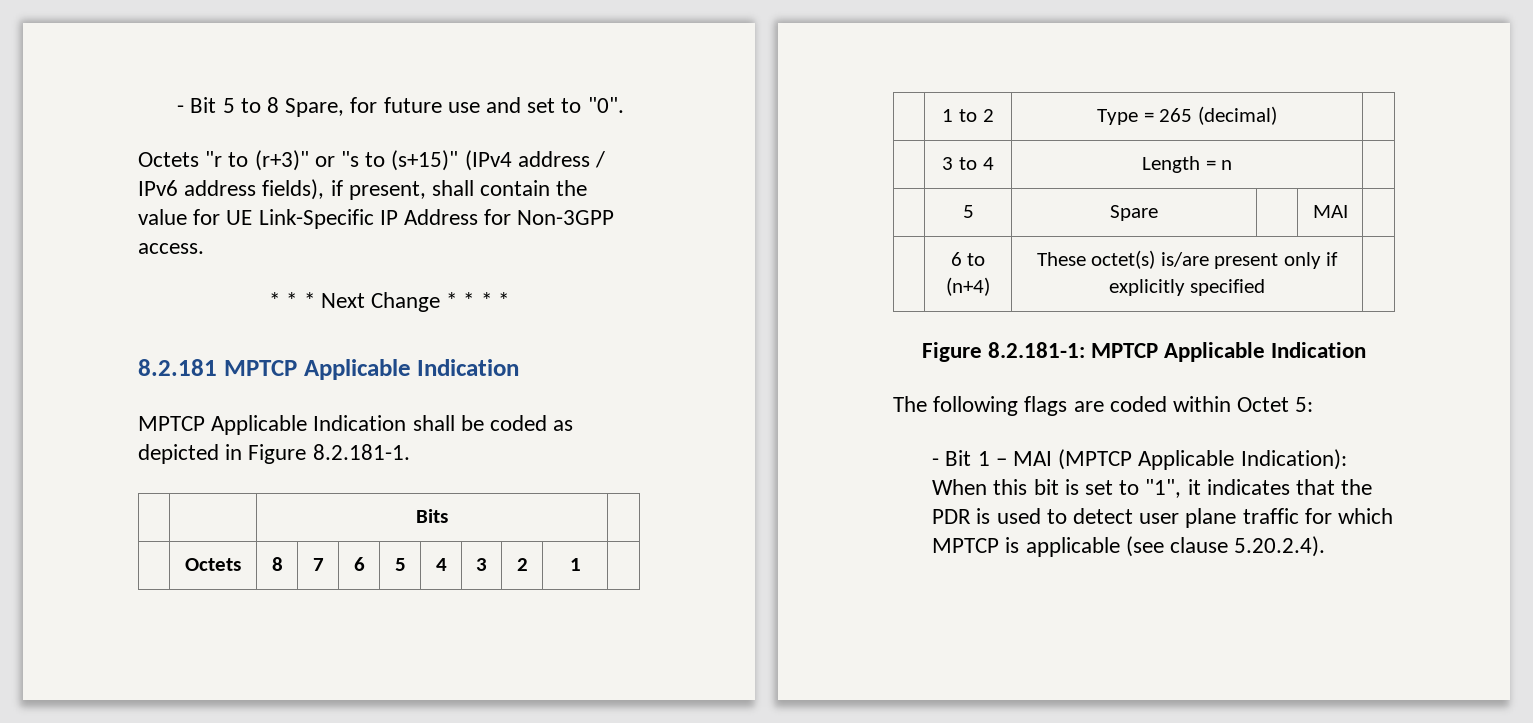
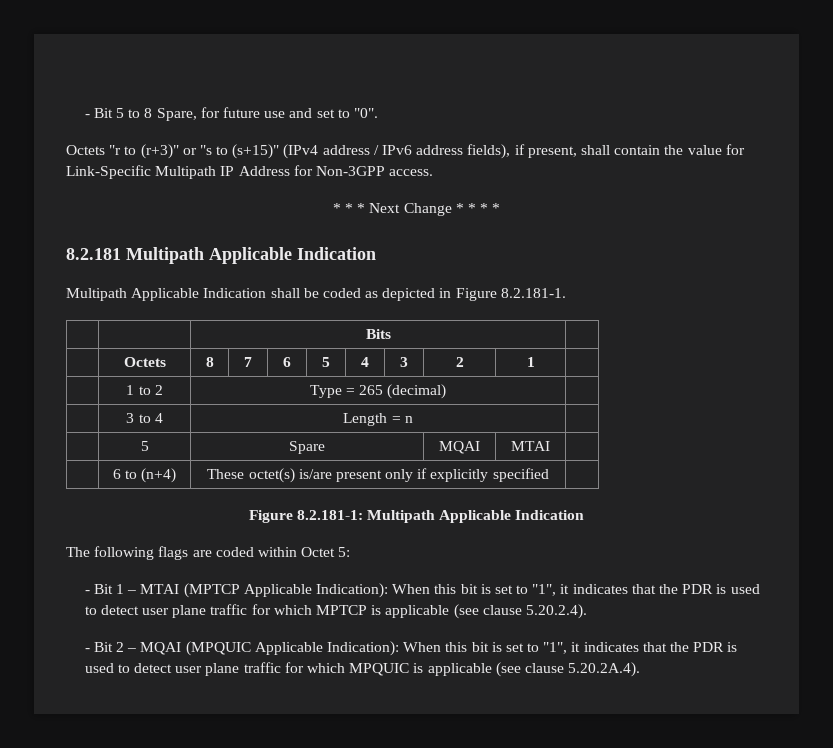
- Octets "r to (r+3)" or "s to (s+15)" (IPv4 address / IPv6 address fields), if present, shall contain the value for UE Link-Specific IP Address for Non-3GPP access.
+ Octets "r to (r+3)" or "s to (s+15)" (IPv4 address / IPv6 address fields), if present, shall contain the value for Link-Specific Multipath IP Address for Non-3GPP access.
- 8.2.181 MPTCP Applicable Indication
- MPTCP Applicable Indication shall be coded as depicted in Figure 8.2.181-1.
+ 8.2.181 Multipath Applicable Indication
+ Multipath Applicable Indication shall be coded as depicted in Figure 8.2.181-1.
- | 5 | Spare | | MAI |
+ | 5 | Spare | MQAI | MTAI |
- Figure 8.2.181-1: MPTCP Applicable Indication
+ Figure 8.2.181-1: Multipath Applicable Indication
- - Bit 1 – MAI (MPTCP Applicable Indication): When this bit is set to "1", it indicates that the PDR is used to detect user plane traffic for which MPTCP is applicable (see clause 5.20.2.4).
+ - Bit 1 – MTAI (MPTCP Applicable Indication): When this bit is set to "1", it indicates that the PDR is used to detect user plane traffic for which MPTCP is applicable (see clause 5.20.2.4).
+ - Bit 2 – MQAI (MPQUIC Applicable Indication): When this bit is set to "1", it indicates that the PDR is used to detect user plane traffic for which MPQUIC is applicable (see clause 5.20.2A.4).

